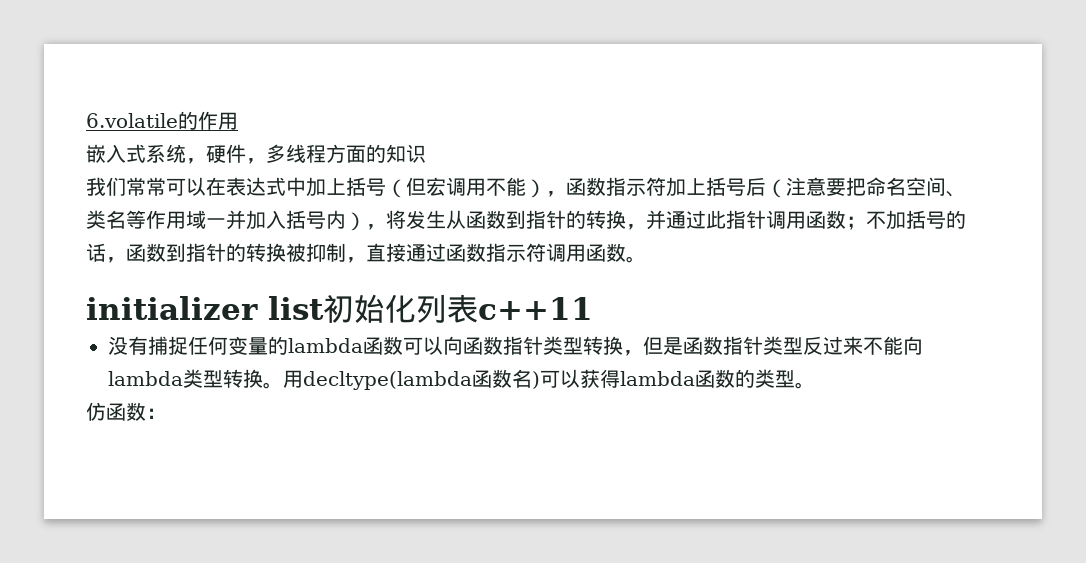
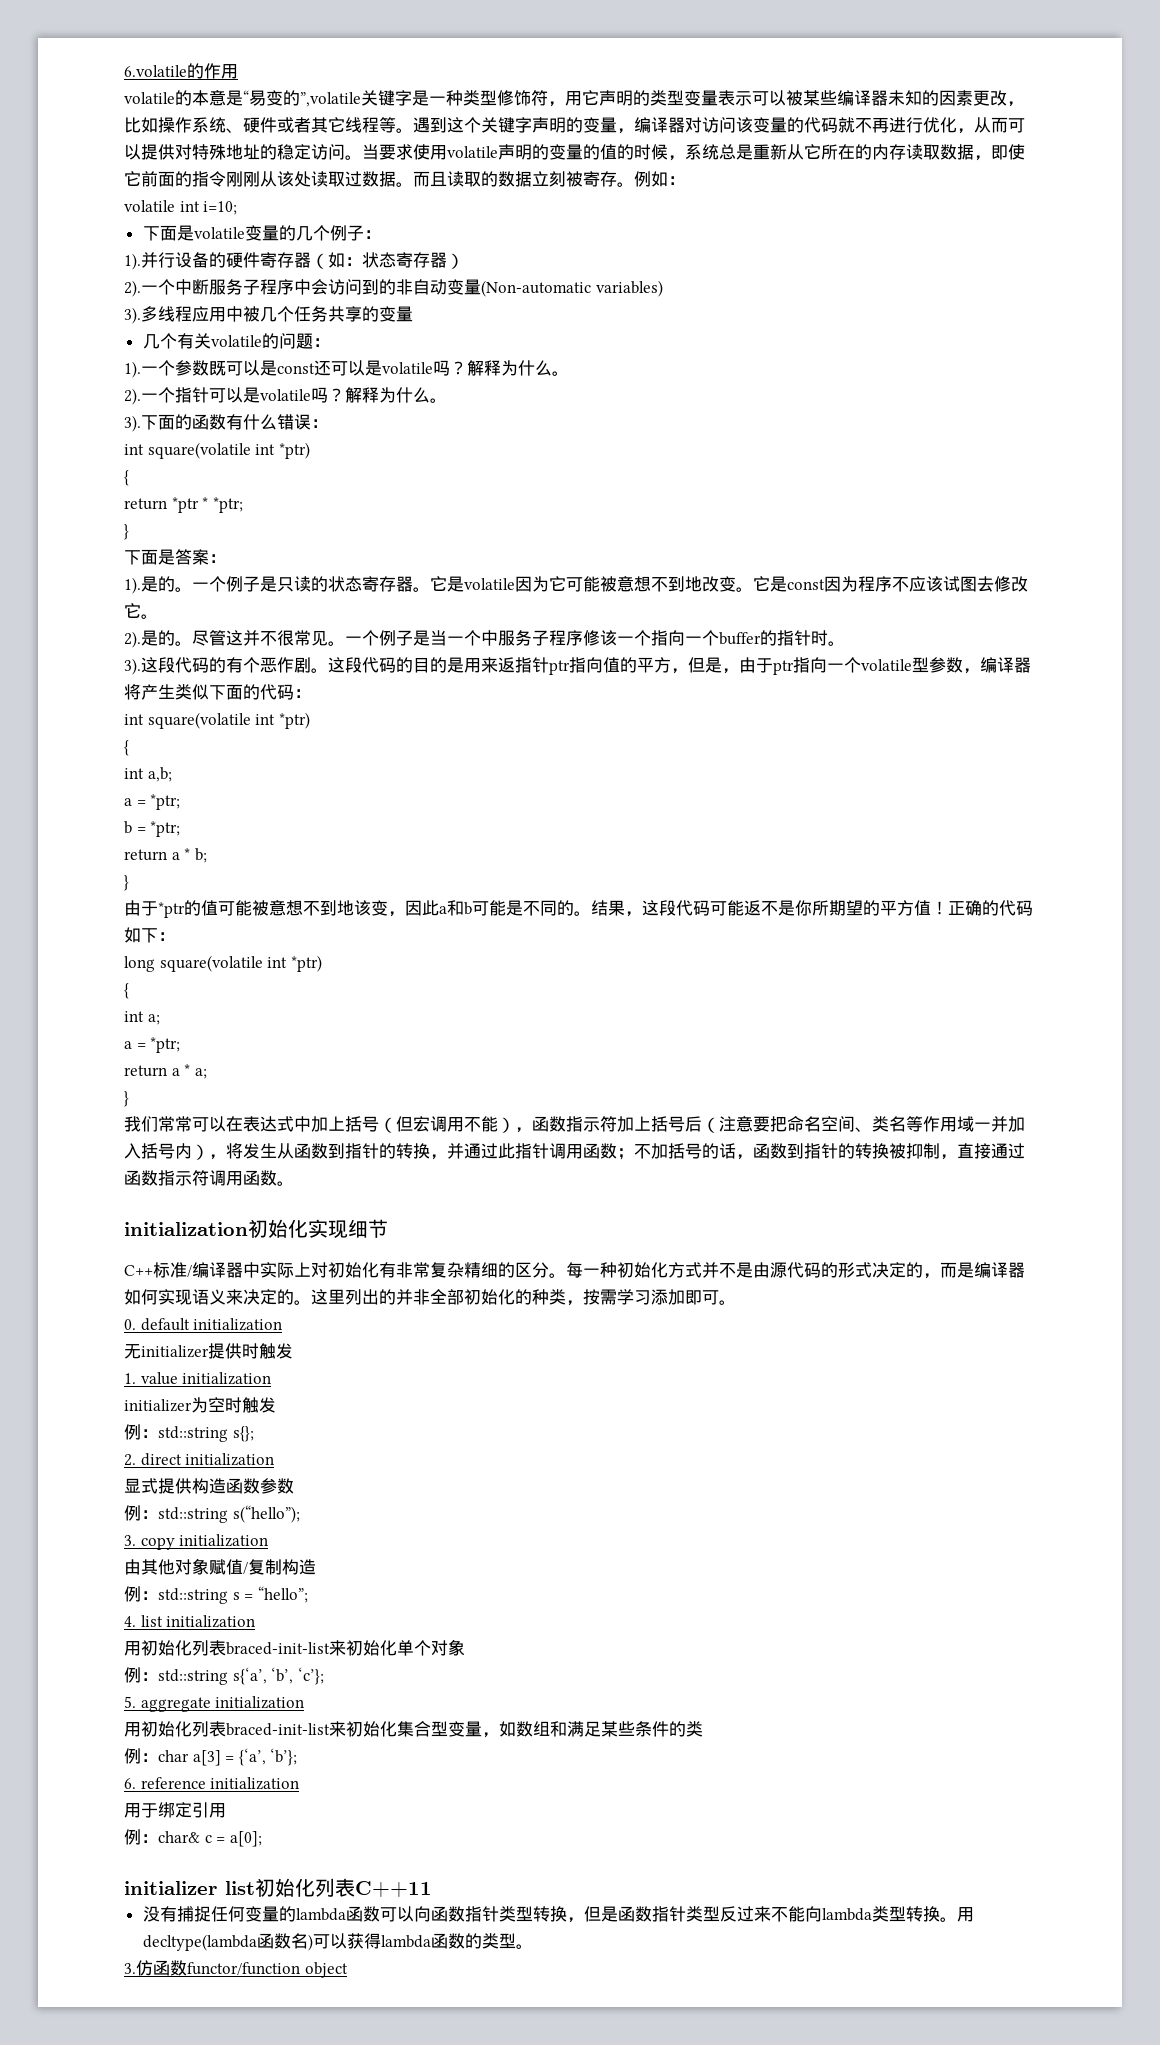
- 嵌入式系统，硬件，多线程方面的知识
+ volatile的本意是“易变的”,volatile关键字是一种类型修饰符，用它声明的类型变量表示可以被某些编译器未知的因素更改，比如操作系统、硬件或者其它线程等。遇到这个关键字声明的变量，编译器对访问该变量的代码就不再进行优化，从而可以提供对特殊地址的稳定访问。当要求使用volatile声明的变量的值的时候，系统总是重新从它所在的内存读取数据，即使它前面的指令刚刚从该处读取过数据。而且读取的数据立刻被寄存。例如：
+ volatile int i=10;
+ 下面是volatile变量的几个例子：
+ 1).并行设备的硬件寄存器（如：状态寄存器）
+ 2).一个中断服务子程序中会访问到的非自动变量(Non-automatic variables)
+ 3).多线程应用中被几个任务共享的变量
+ 几个有关volatile的问题：
+ 1).一个参数既可以是const还可以是volatile吗？解释为什么。
+ 2).一个指针可以是volatile吗？解释为什么。
+ 3).下面的函数有什么错误：
+ int square(volatile int *ptr)
+ {
+ return *ptr * *ptr;
+ }
+ 下面是答案：
+ 1).是的。一个例子是只读的状态寄存器。它是volatile因为它可能被意想不到地改变。它是const因为程序不应该试图去修改它。
+ 2).是的。尽管这并不很常见。一个例子是当一个中服务子程序修该一个指向一个buffer的指针时。
+ 3).这段代码的有个恶作剧。这段代码的目的是用来返指针ptr指向值的平方，但是，由于ptr指向一个volatile型参数，编译器将产生类似下面的代码：
+ int square(volatile int *ptr)
+ {
+ int a,b;
+ a = *ptr;
+ b = *ptr;
+ return a * b;
+ }
+ 由于*ptr的值可能被意想不到地该变，因此a和b可能是不同的。结果，这段代码可能返不是你所期望的平方值！正确的代码如下：
+ long square(volatile int *ptr)
+ {
+ int a;
+ a = *ptr;
+ return a * a;
+ }
+ initialization初始化实现细节
+ C++标准/编译器中实际上对初始化有非常复杂精细的区分。每一种初始化方式并不是由源代码的形式决定的，而是编译器如何实现语义来决定的。这里列出的并非全部初始化的种类，按需学习添加即可。
+ 0. default initialization
+ 无initializer提供时触发
+ 1. value initialization
+ initializer为空时触发
+ 例：std::string s{};
+ 2. direct initialization
+ 显式提供构造函数参数
+ 例：std::string s(“hello”);
+ 3. copy initialization
+ 由其他对象赋值/复制构造
+ 例：std::string s = “hello”;
+ 4. list initialization
+ 用初始化列表braced-init-list来初始化单个对象
+ 例：std::string s{‘a’, ‘b’, ‘c’};
+ 5. aggregate initialization
+ 用初始化列表braced-init-list来初始化集合型变量，如数组和满足某些条件的类
+ 例：char a[3] = {‘a’, ‘b’};
+ 6. reference initialization
+ 用于绑定引用
+ 例：char& c = a[0];
- initializer list初始化列表c++11
+ initializer list初始化列表C++11
- 仿函数：
+ 3.仿函数functor/function object

